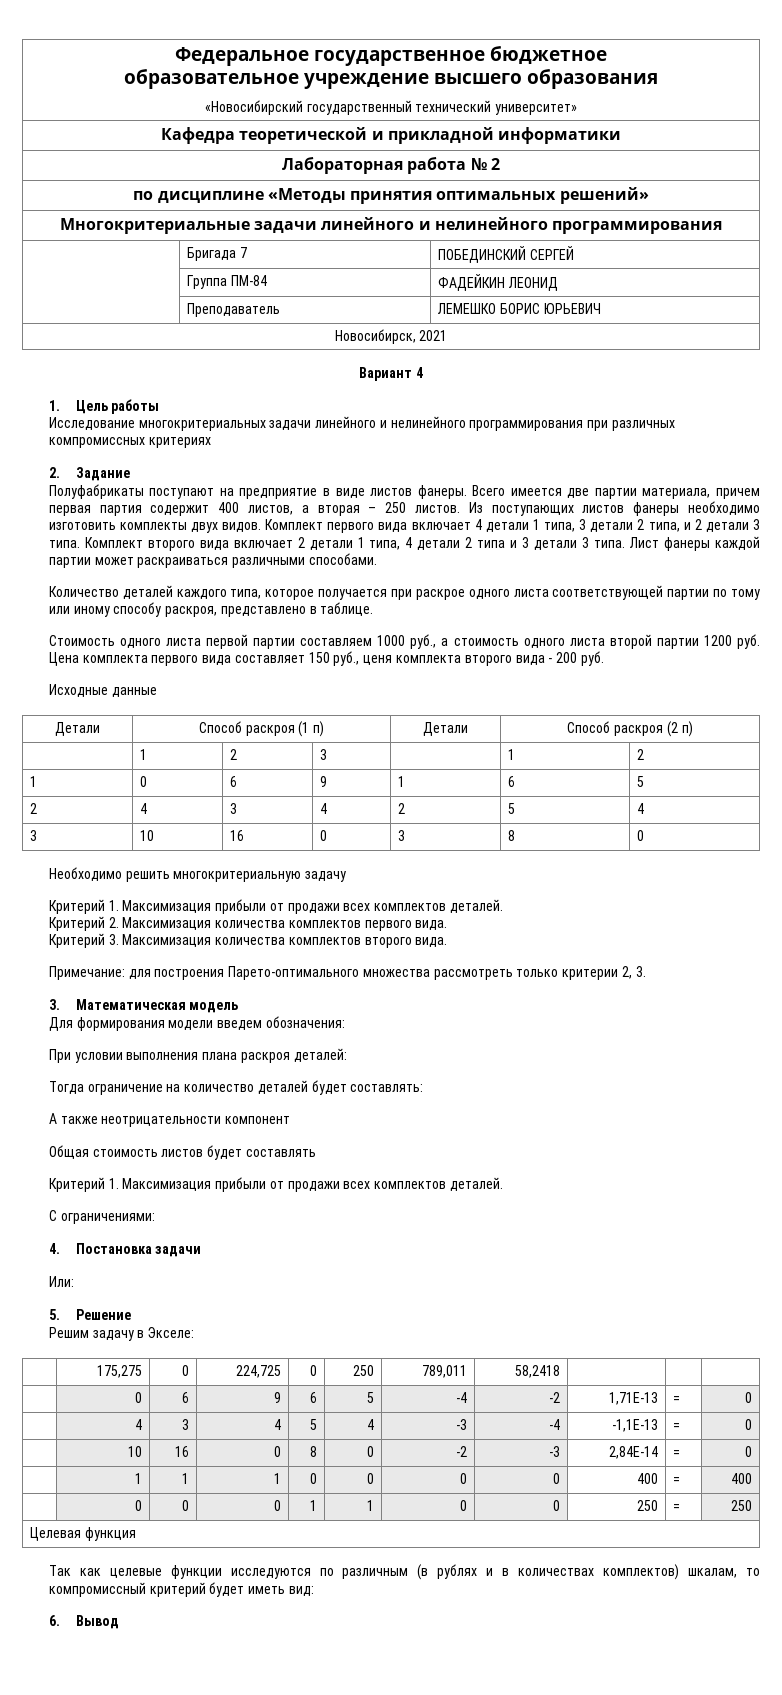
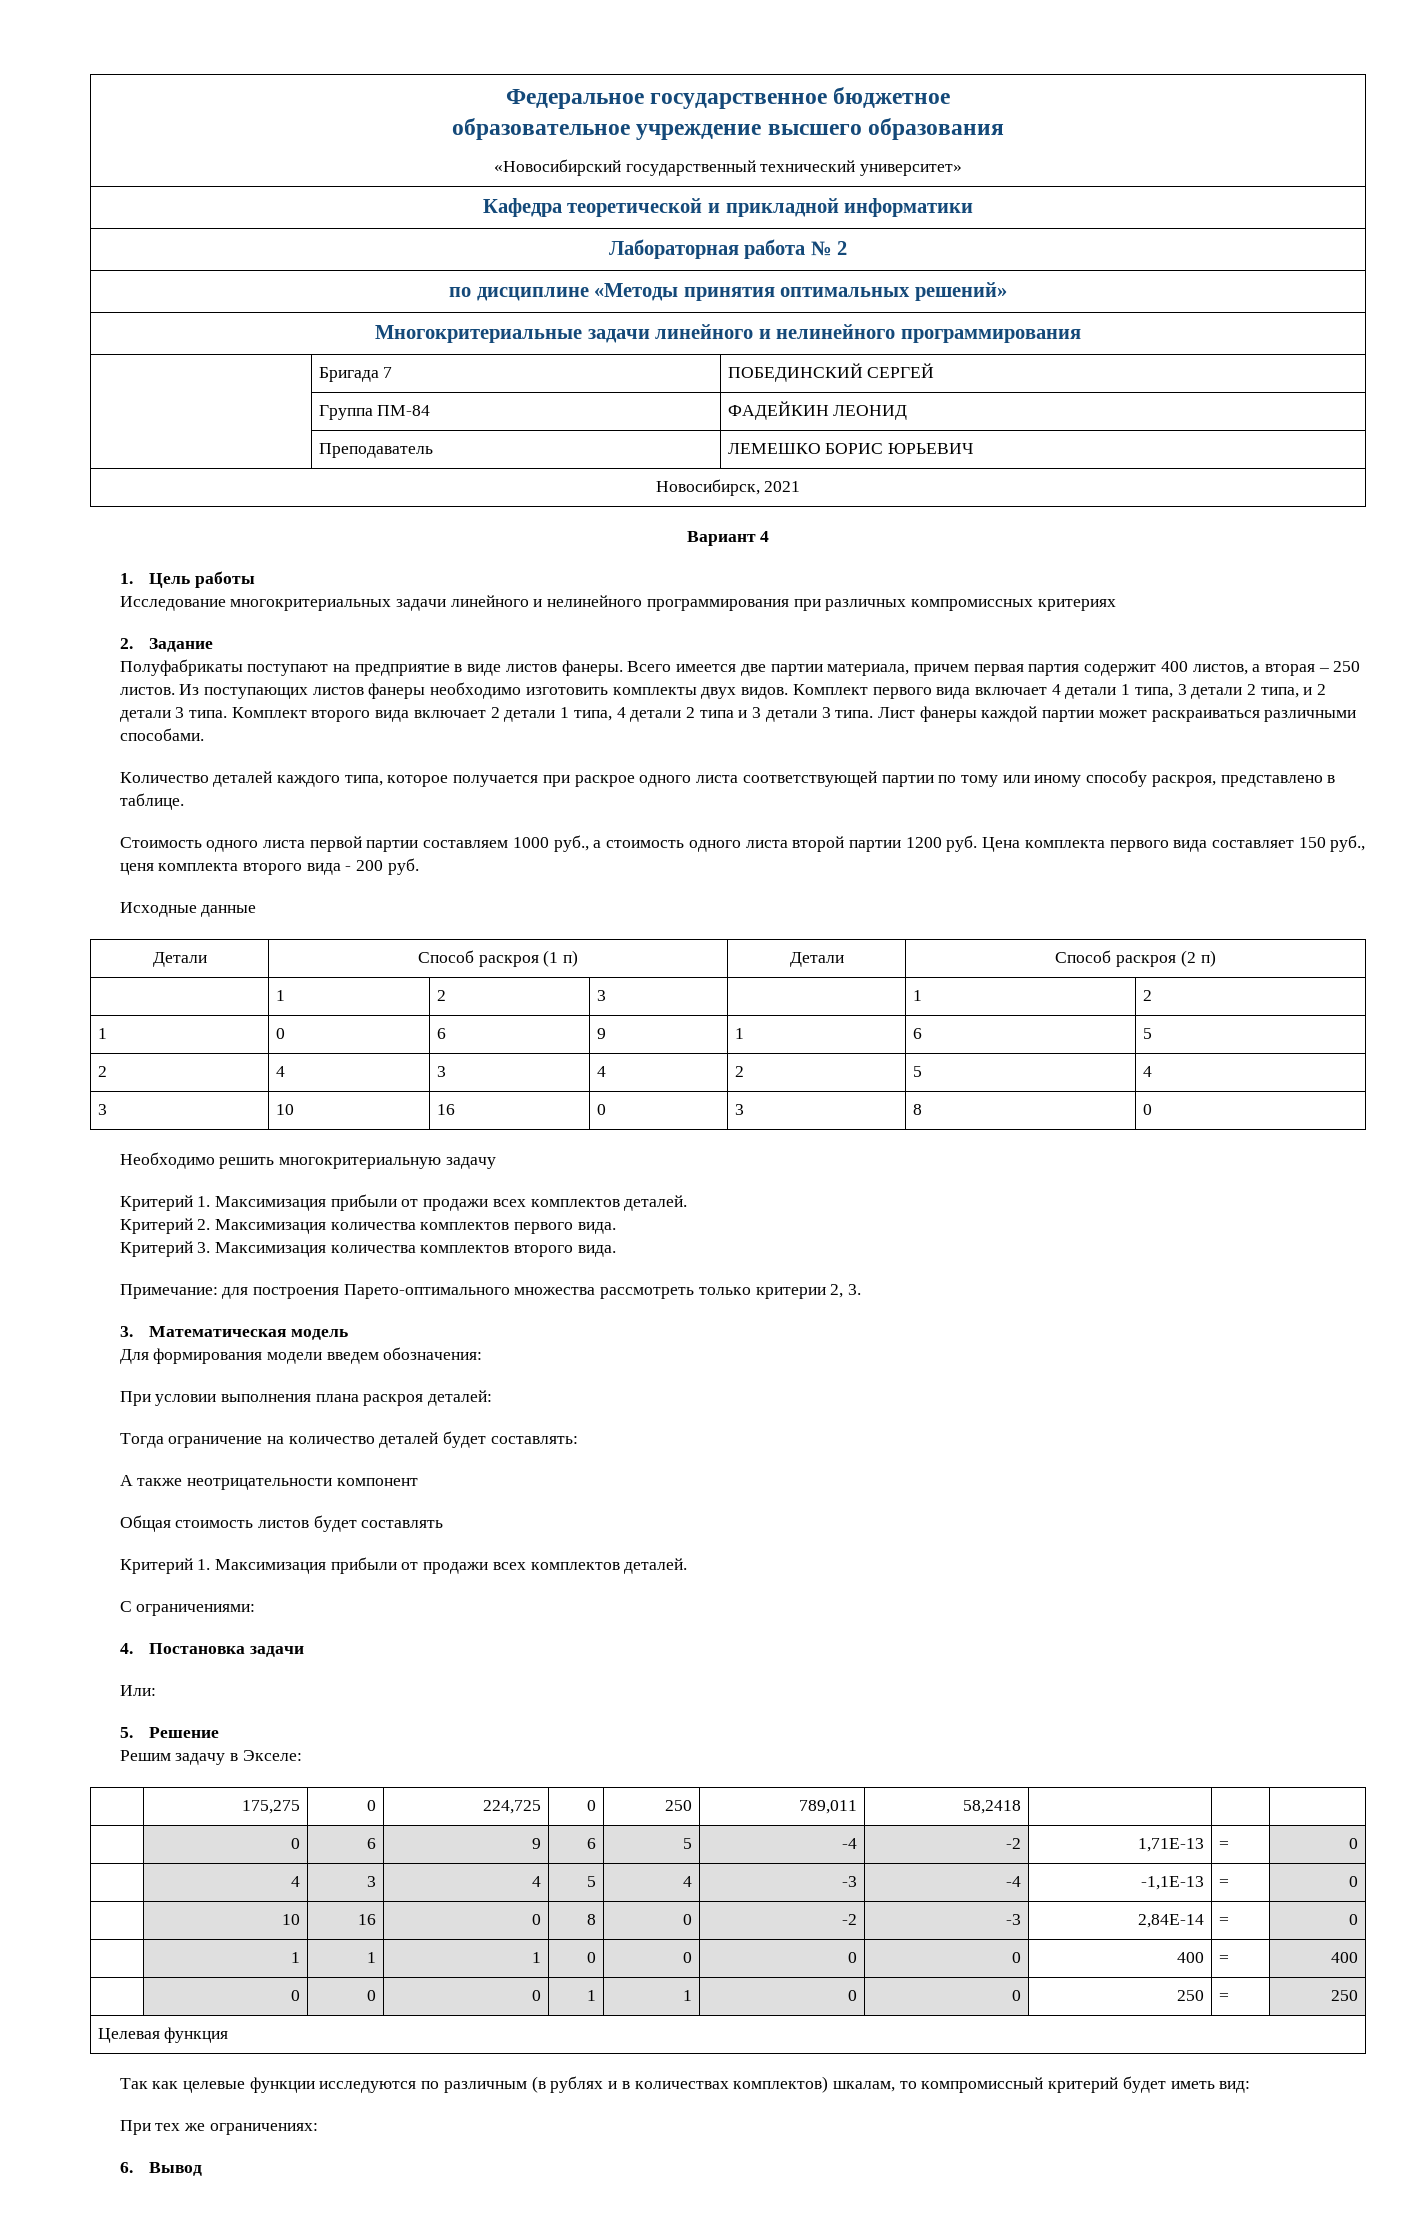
+ При тех же ограничениях:

